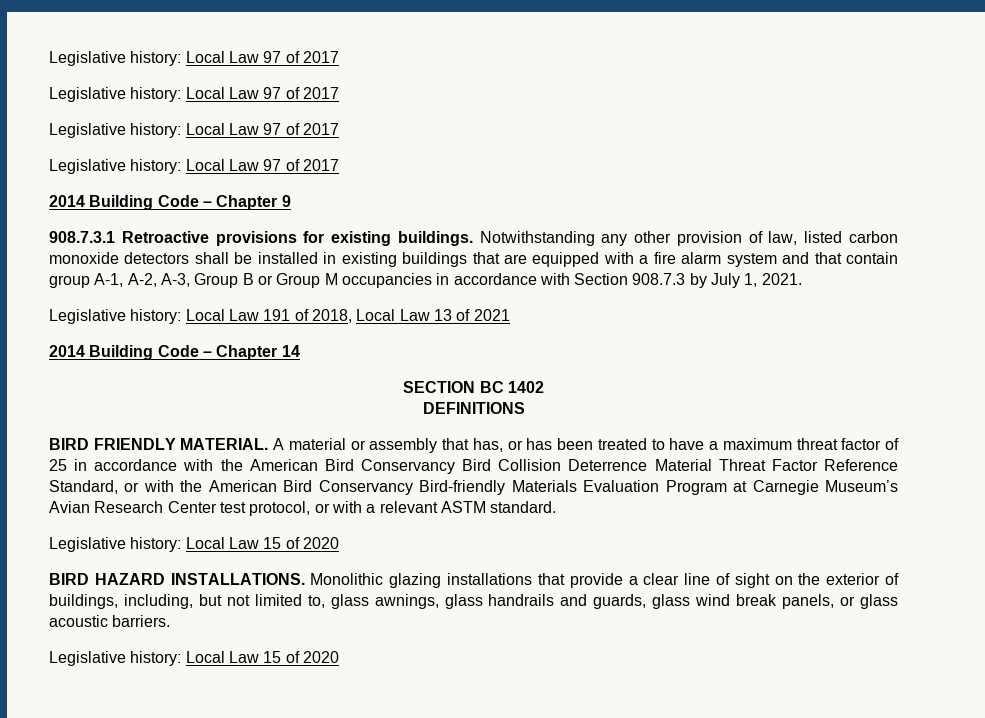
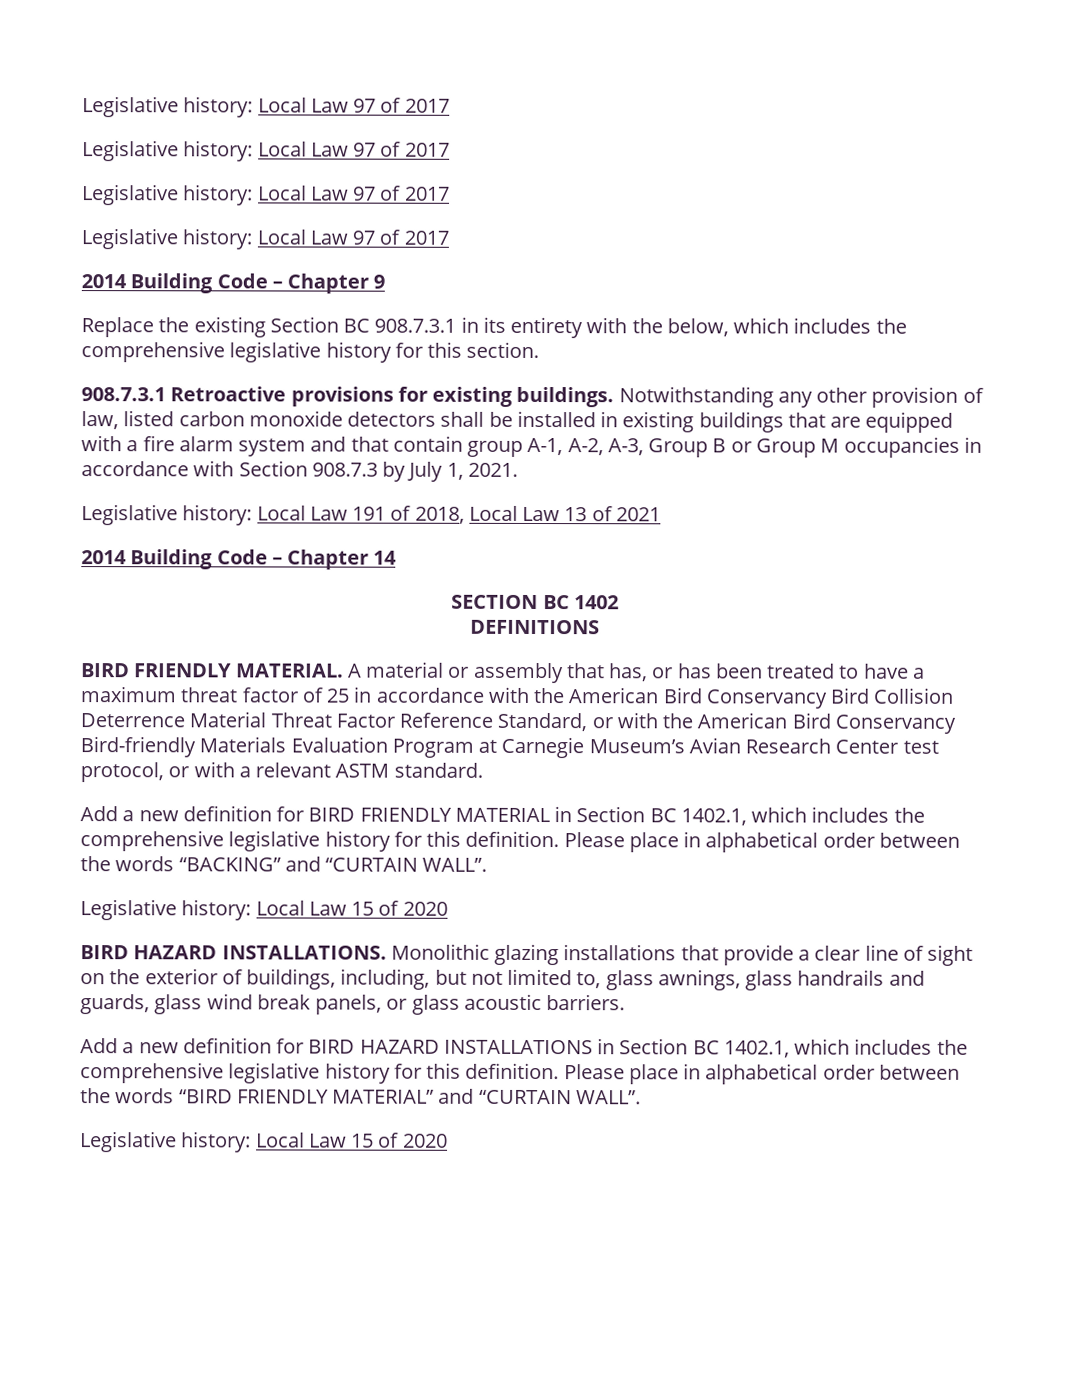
+ Replace the existing Section BC 908.7.3.1 in its entirety with the below, which includes the comprehensive legislative history for this section.
+ Add a new definition for BIRD FRIENDLY MATERIAL in Section BC 1402.1, which includes the comprehensive legislative history for this definition. Please place in alphabetical order between the words “BACKING” and “CURTAIN WALL”.
+ Add a new definition for BIRD HAZARD INSTALLATIONS in Section BC 1402.1, which includes the comprehensive legislative history for this definition. Please place in alphabetical order between the words “BIRD FRIENDLY MATERIAL” and “CURTAIN WALL”.

